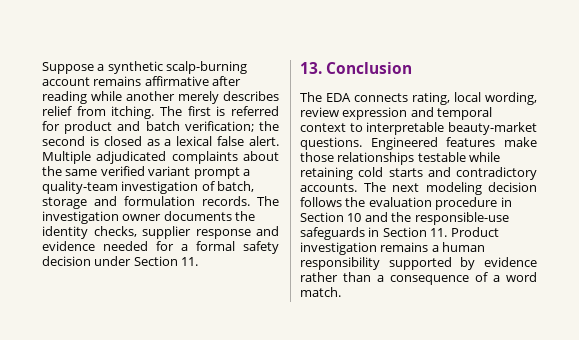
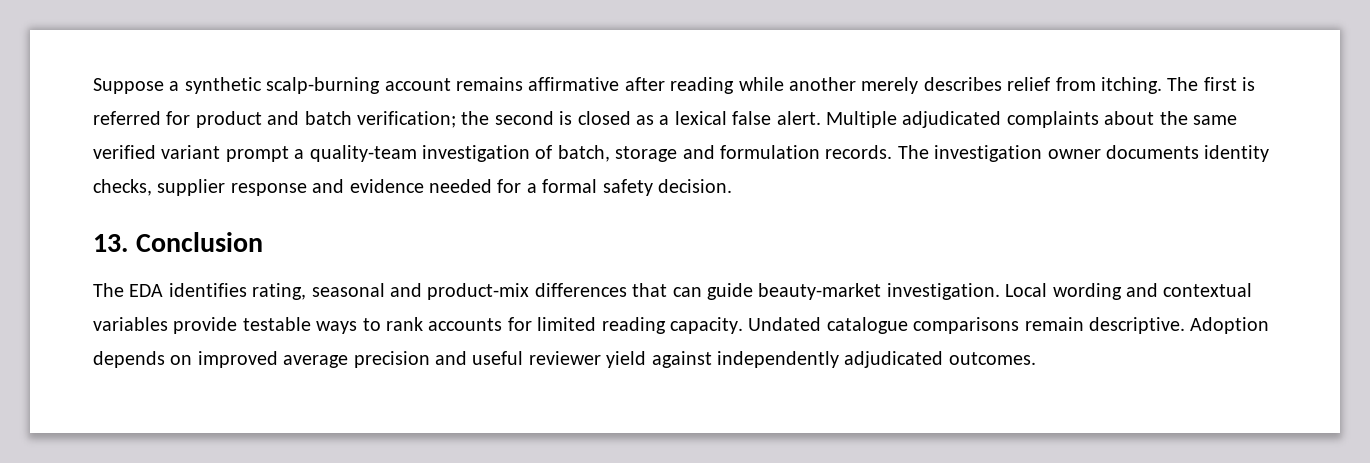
- The investigation owner documents the identity checks, supplier response and evidence needed for a formal safety decision under Section 11.
+ The investigation owner documents identity checks, supplier response and evidence needed for a formal safety decision.
- The EDA connects rating, local wording, review expression and temporal context to interpretable beauty-market questions. Engineered features make those relationships testable while retaining cold starts and contradictory accounts. The next modeling decision follows the evaluation procedure in Section 10 and the responsible-use safeguards in Section 11. Product investigation remains a human responsibility supported by evidence rather than a consequence of a word match.
+ The EDA identifies rating, seasonal and product-mix differences that can guide beauty-market investigation. Local wording and contextual variables provide testable ways to rank accounts for limited reading capacity. Undated catalogue comparisons remain descriptive. Adoption depends on improved average precision and useful reviewer yield against independently adjudicated outcomes.

